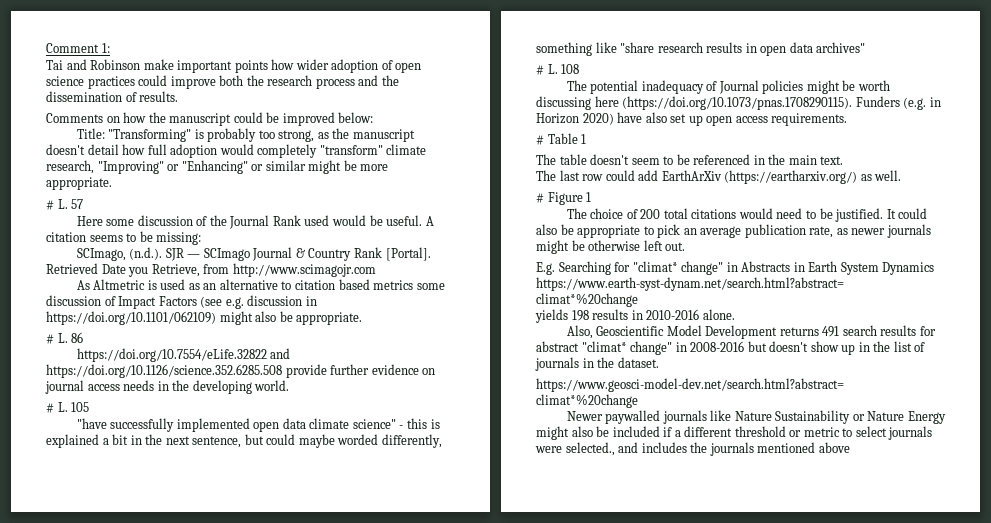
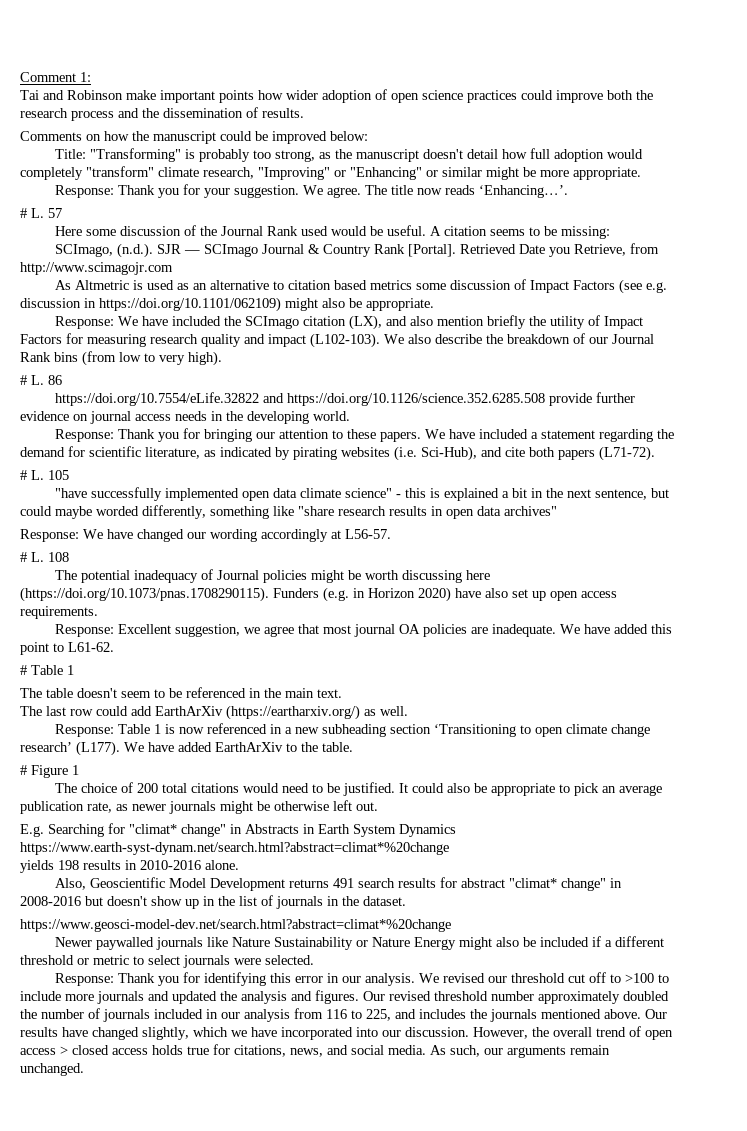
+ Response: Thank you for your suggestion. We agree. The title now reads ‘Enhancing…’.
+ Response: We have included the SCImago citation (LX), and also mention briefly the utility of Impact Factors for measuring research quality and impact (L102-103). We also describe the breakdown of our Journal Rank bins (from low to very high).
+ Response: Thank you for bringing our attention to these papers. We have included a statement regarding the demand for scientific literature, as indicated by pirating websites (i.e. Sci-Hub), and cite both papers (L71-72).
+ Response: We have changed our wording accordingly at L56-57.
+ Response: Excellent suggestion, we agree that most journal OA policies are inadequate. We have added this point to L61-62.
+ Response: Table 1 is now referenced in a new subheading section ‘Transitioning to open climate change research’ (L177). We have added EarthArXiv to the table.
- Newer paywalled journals like Nature Sustainability or Nature Energy might also be included if a different threshold or metric to select journals were selected., and includes the journals mentioned above
+ Newer paywalled journals like Nature Sustainability or Nature Energy might also be included if a different threshold or metric to select journals were selected.
+ Response: Thank you for identifying this error in our analysis. We revised our threshold cut off to >100 to include more journals and updated the analysis and figures. Our revised threshold number approximately doubled the number of journals included in our analysis from 116 to 225, and includes the journals mentioned above. Our results have changed slightly, which we have incorporated into our discussion. However, the overall trend of open access > closed access holds true for citations, news, and social media. As such, our arguments remain unchanged.

